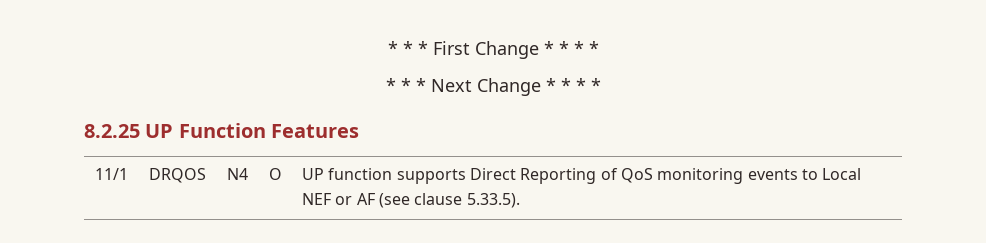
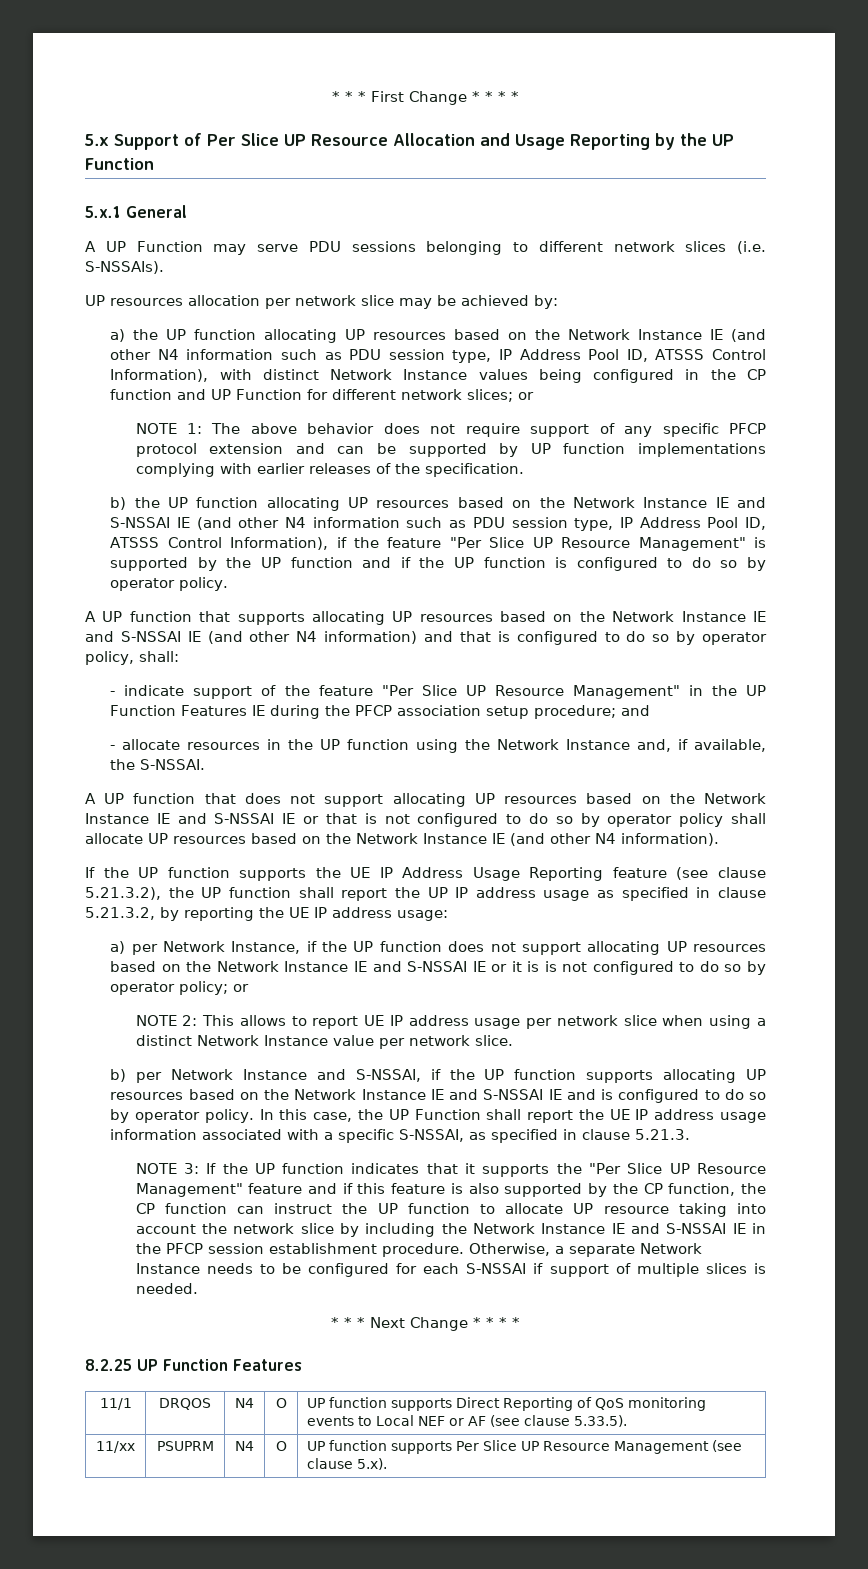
+ 5.x Support of Per Slice UP Resource Allocation and Usage Reporting by the UP Function
+ 5.x.1 General
+ A UP Function may serve PDU sessions belonging to different network slices (i.e. S-NSSAIs).
+ UP resources allocation per network slice may be achieved by:
+ a) the UP function allocating UP resources based on the Network Instance IE (and other N4 information such as PDU session type, IP Address Pool ID, ATSSS Control Information), with distinct Network Instance values being configured in the CP function and UP Function for different network slices; or
+ NOTE 1: The above behavior does not require support of any specific PFCP protocol extension and can be supported by UP function implementations complying with earlier releases of the specification.
+ b) the UP function allocating UP resources based on the Network Instance IE and S-NSSAI IE (and other N4 information such as PDU session type, IP Address Pool ID, ATSSS Control Information), if the feature "Per Slice UP Resource Management" is supported by the UP function and if the UP function is configured to do so by operator policy.
+ A UP function that supports allocating UP resources based on the Network Instance IE and S-NSSAI IE (and other N4 information) and that is configured to do so by operator policy, shall:
+ - indicate support of the feature "Per Slice UP Resource Management" in the UP Function Features IE during the PFCP association setup procedure; and
+ - allocate resources in the UP function using the Network Instance and, if available, the S-NSSAI.
+ A UP function that does not support allocating UP resources based on the Network Instance IE and S-NSSAI IE or that is not configured to do so by operator policy shall allocate UP resources based on the Network Instance IE (and other N4 information).
+ If the UP function supports the UE IP Address Usage Reporting feature (see clause 5.21.3.2), the UP function shall report the UP IP address usage as specified in clause 5.21.3.2, by reporting the UE IP address usage:
+ a) per Network Instance, if the UP function does not support allocating UP resources based on the Network Instance IE and S-NSSAI IE or it is is not configured to do so by operator policy; or
+ NOTE 2: This allows to report UE IP address usage per network slice when using a distinct Network Instance value per network slice.
+ b) per Network Instance and S-NSSAI, if the UP function supports allocating UP resources based on the Network Instance IE and S-NSSAI IE and is configured to do so by operator policy. In this case, the UP Function shall report the UE IP address usage information associated with a specific S-NSSAI, as specified in clause 5.21.3.
+ NOTE 3: If the UP function indicates that it supports the "Per Slice UP Resource Management" feature and if this feature is also supported by the CP function, the CP function can instruct the UP function to allocate UP resource taking into account the network slice by including the Network Instance IE and S-NSSAI IE in the PFCP session establishment procedure. Otherwise, a separate Network Instance needs to be configured for each S-NSSAI if support of multiple slices is needed.
+ 11/xx | PSUPRM | N4 | O | UP function supports Per Slice UP Resource Management (see clause 5.x).

